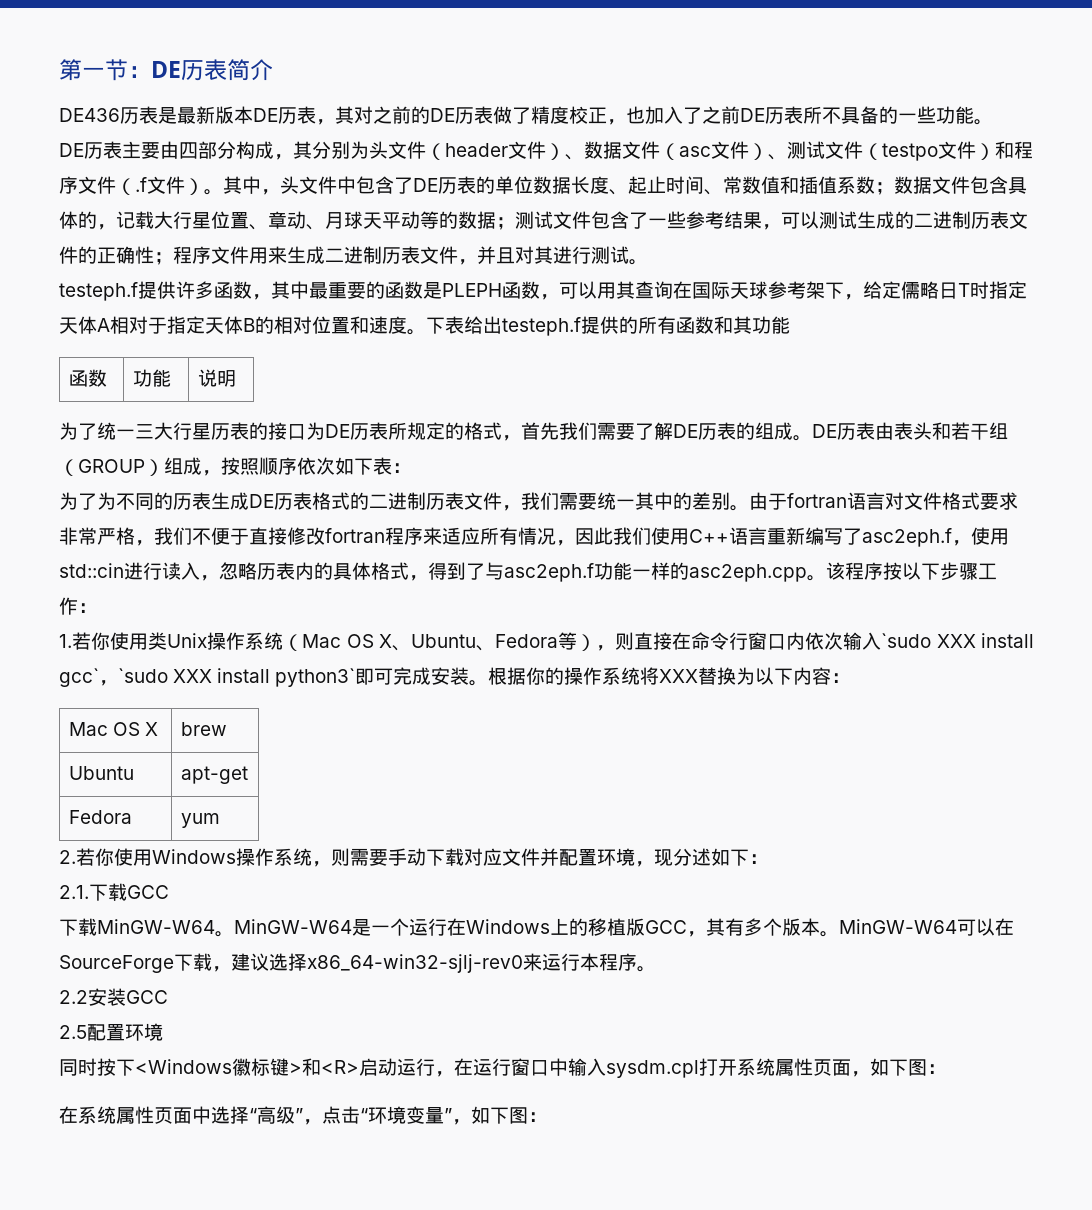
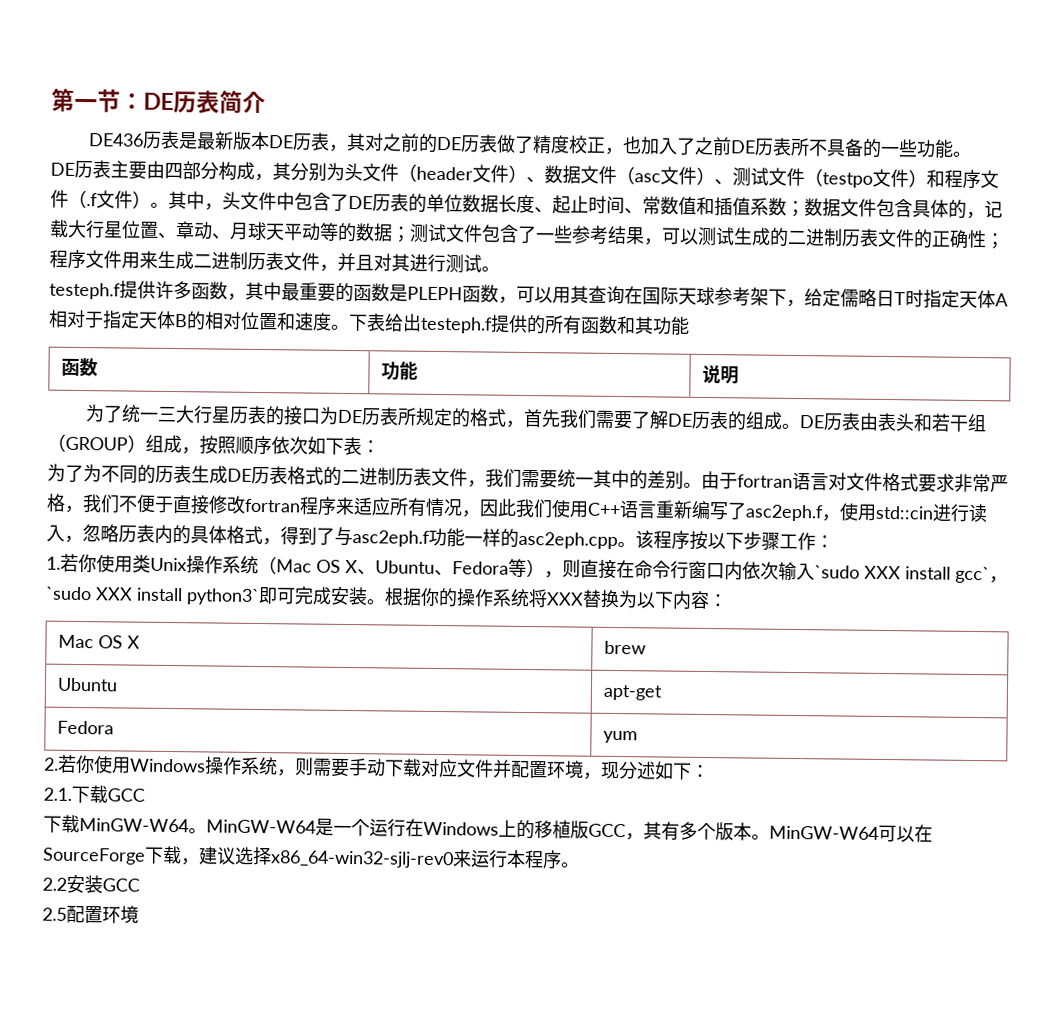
- 同时按下<Windows徽标键>和<R>启动运行，在运行窗口中输入sysdm.cpl打开系统属性页面，如下图：
- 在系统属性页面中选择“高级”，点击“环境变量”，如下图：

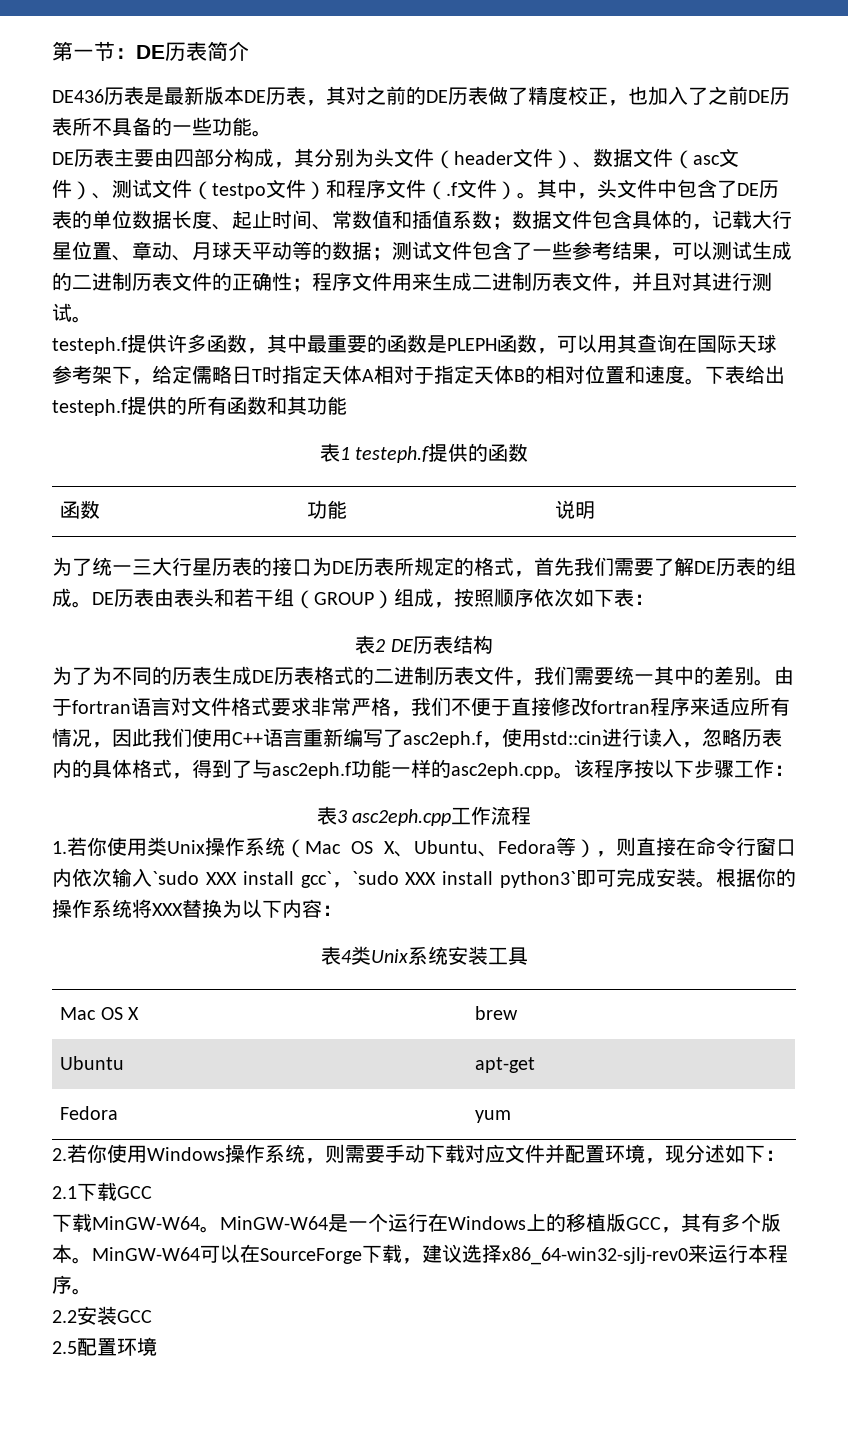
+ 表1 testeph.f提供的函数
+ 表2 DE历表结构
+ 表3 asc2eph.cpp工作流程
+ 表4类Unix系统安装工具
- 2.1.下载GCC
+ 2.1下载GCC

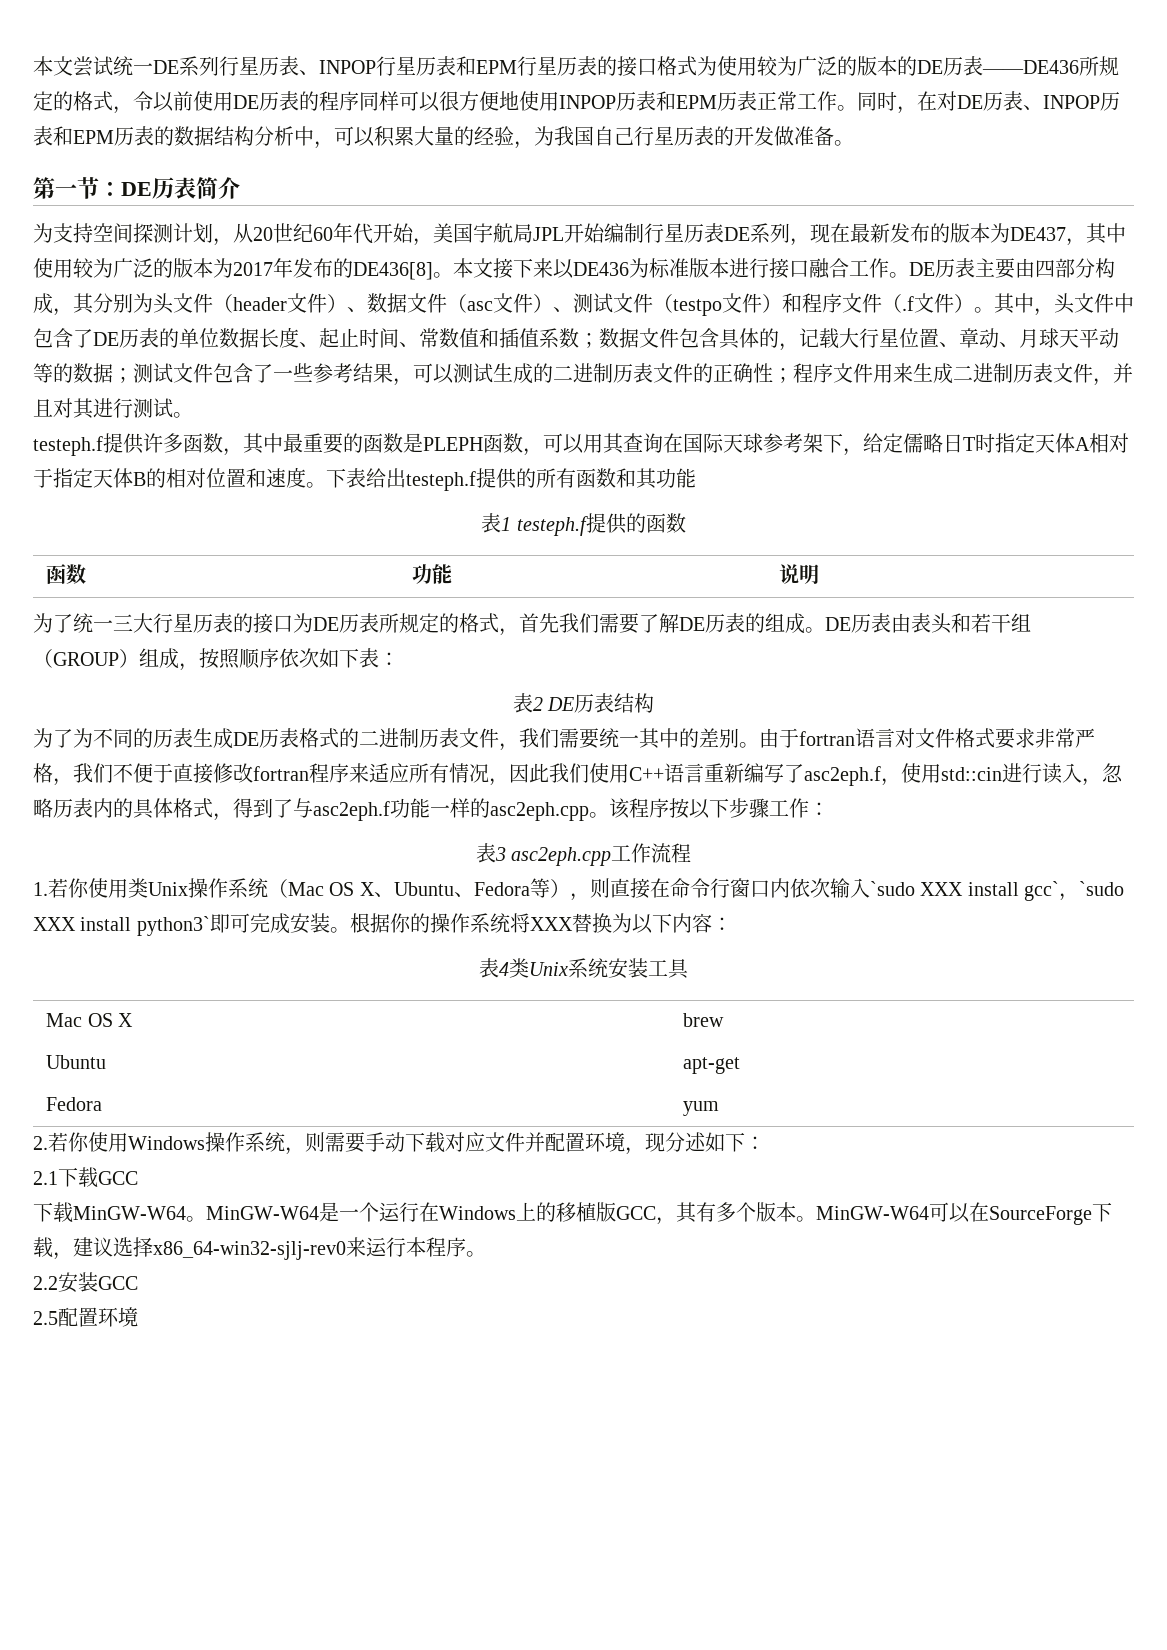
+ 本文尝试统一DE系列行星历表、INPOP行星历表和EPM行星历表的接口格式为使用较为广泛的版本的DE历表——DE436所规定的格式，令以前使用DE历表的程序同样可以很方便地使用INPOP历表和EPM历表正常工作。同时，在对DE历表、INPOP历表和EPM历表的数据结构分析中，可以积累大量的经验，为我国自己行星历表的开发做准备。
- DE436历表是最新版本DE历表，其对之前的DE历表做了精度校正，也加入了之前DE历表所不具备的一些功能。
- DE历表主要由四部分构成，其分别为头文件（header文件）、数据文件（asc文件）、测试文件（testpo文件）和程序文件（.f文件）。
+ 为支持空间探测计划，从20世纪60年代开始，美国宇航局JPL开始编制行星历表DE系列，现在最新发布的版本为DE437，其中使用较为广泛的版本为2017年发布的DE436[8]。本文接下来以DE436为标准版本进行接口融合工作。DE历表主要由四部分构成，其分别为头文件（header文件）、数据文件（asc文件）、测试文件（testpo文件）和程序文件（.f文件）。

